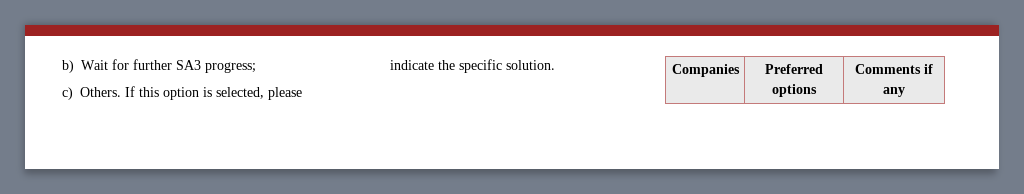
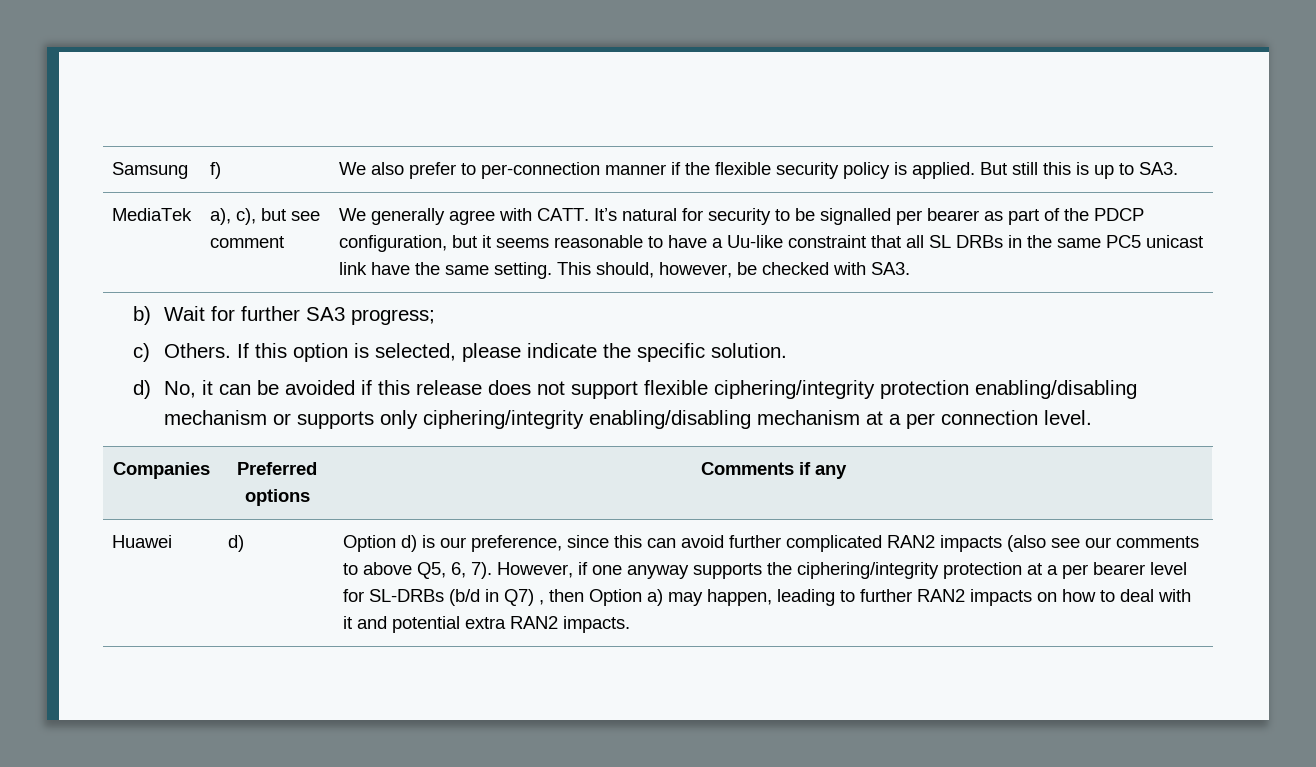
+ Samsung | f) | We also prefer to per-connection manner if the flexible security policy is applied. But still this is up to SA3.
+ MediaTek | a), c), but see comment | We generally agree with CATT. It’s natural for security to be signalled per bearer as part of the PDCP configuration, but it seems reasonable to have a Uu-like constraint that all SL DRBs in the same PC5 unicast link have the same setting. This should, however, be checked with SA3.
+ d) No, it can be avoided if this release does not support flexible ciphering/integrity protection enabling/disabling mechanism or supports only ciphering/integrity enabling/disabling mechanism at a per connection level.
+ Huawei | d) | Option d) is our preference, since this can avoid further complicated RAN2 impacts (also see our comments to above Q5, 6, 7). However, if one anyway supports the ciphering/integrity protection at a per bearer level for SL-DRBs (b/d in Q7) , then Option a) may happen, leading to further RAN2 impacts on how to deal with it and potential extra RAN2 impacts.

